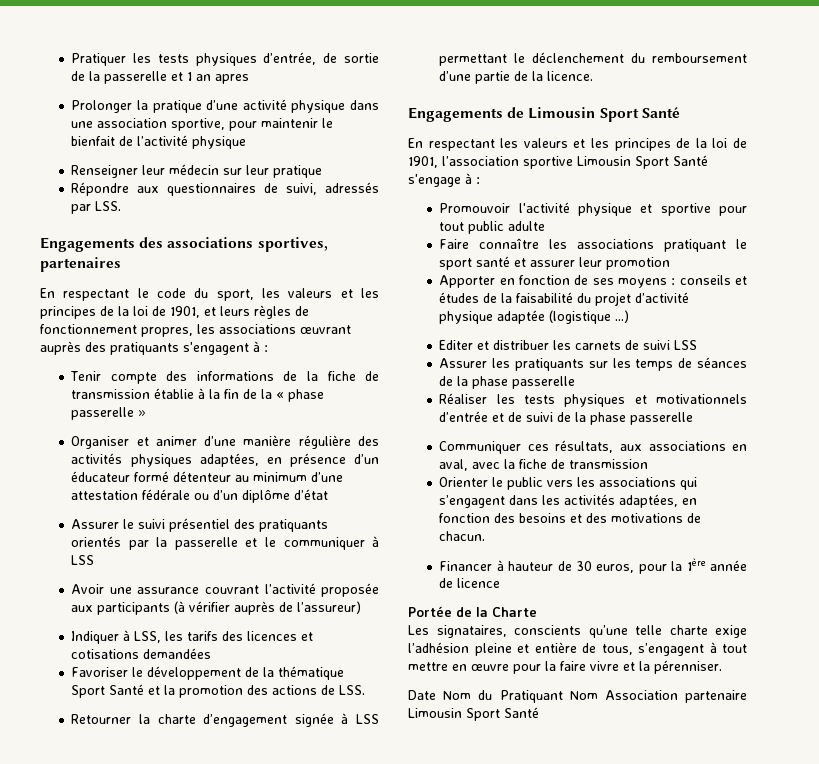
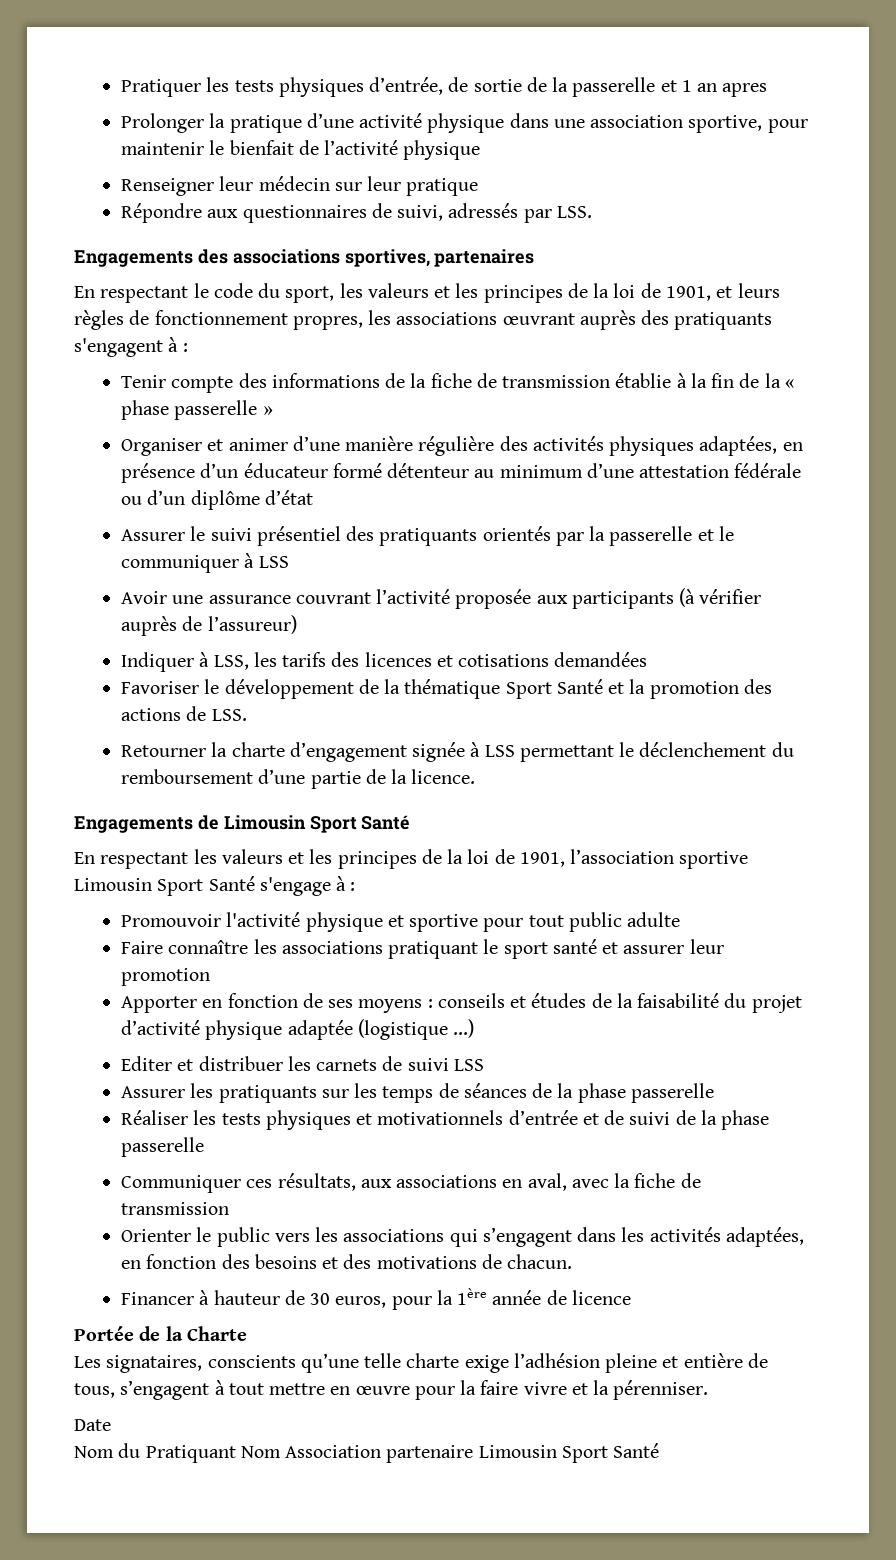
- Date Nom du Pratiquant Nom Association partenaire Limousin Sport Santé
+ Date
+ Nom du Pratiquant Nom Association partenaire Limousin Sport Santé

